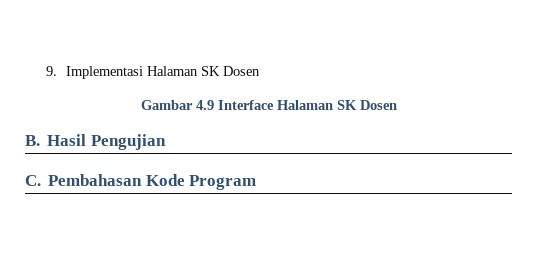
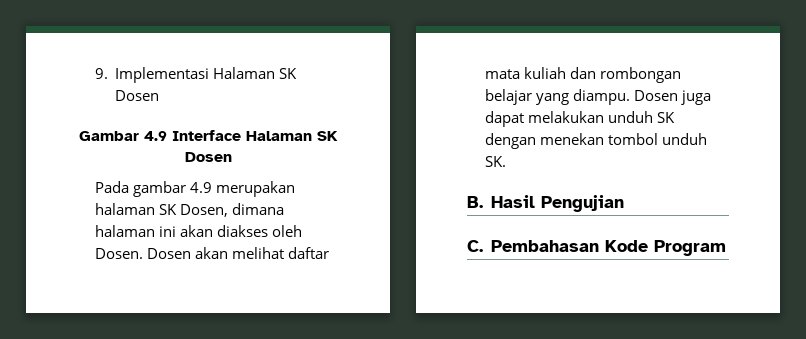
+ Pada gambar 4.9 merupakan halaman SK Dosen, dimana halaman ini akan diakses oleh Dosen. Dosen akan melihat daftar mata kuliah dan rombongan belajar yang diampu. Dosen juga dapat melakukan unduh SK dengan menekan tombol unduh SK.

